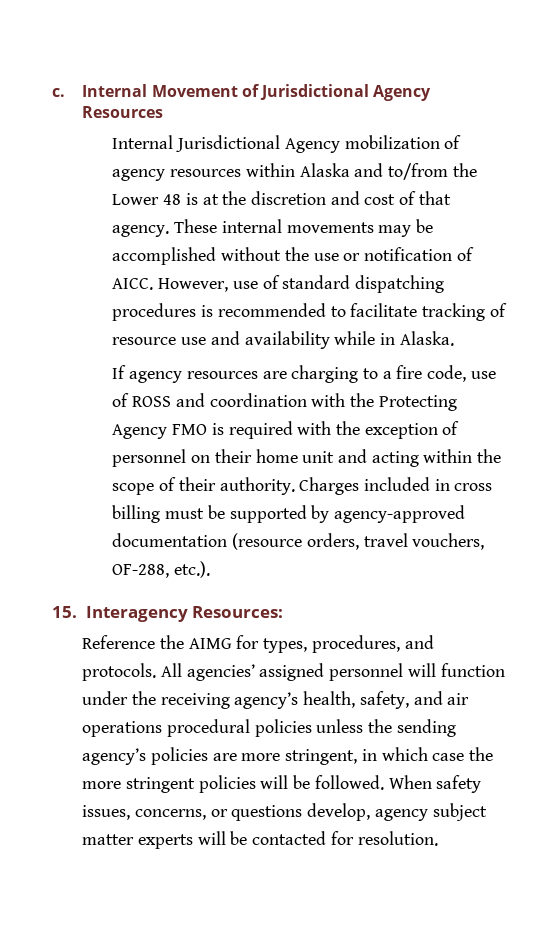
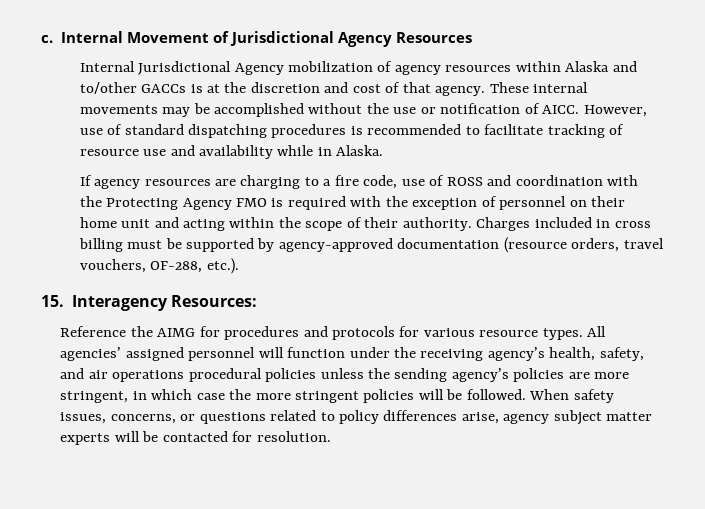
- Internal Jurisdictional Agency mobilization of agency resources within Alaska and to/from the Lower 48 is at the discretion and cost of that agency.
+ Internal Jurisdictional Agency mobilization of agency resources within Alaska and to/other GACCs is at the discretion and cost of that agency.
- Reference the AIMG for types, procedures, and protocols.
+ Reference the AIMG for procedures and protocols for various resource types.
- When safety issues, concerns, or questions develop, agency subject matter experts will be contacted for resolution.
+ When safety issues, concerns, or questions related to policy differences arise, agency subject matter experts will be contacted for resolution.

